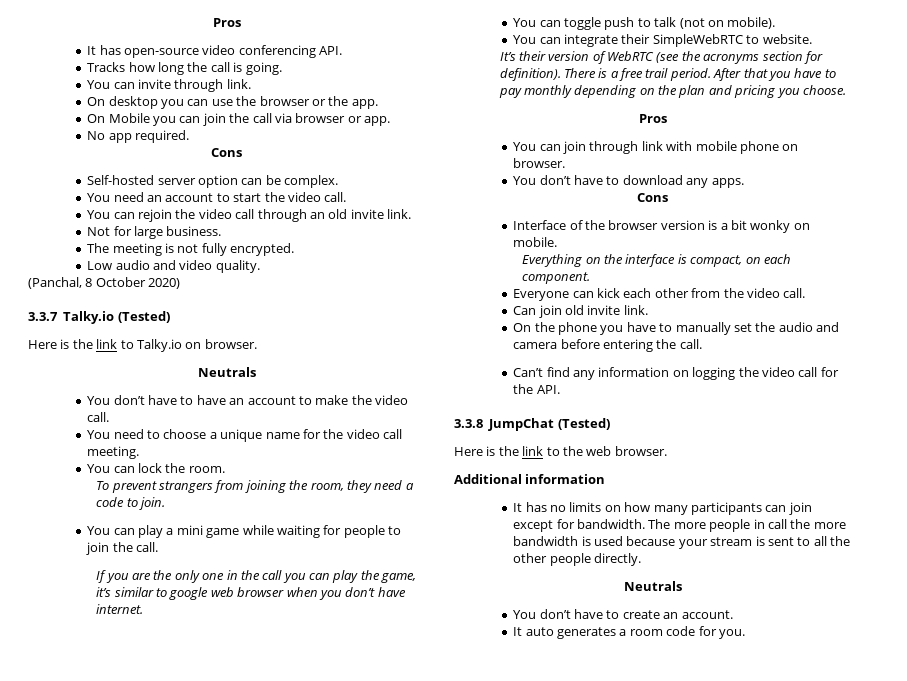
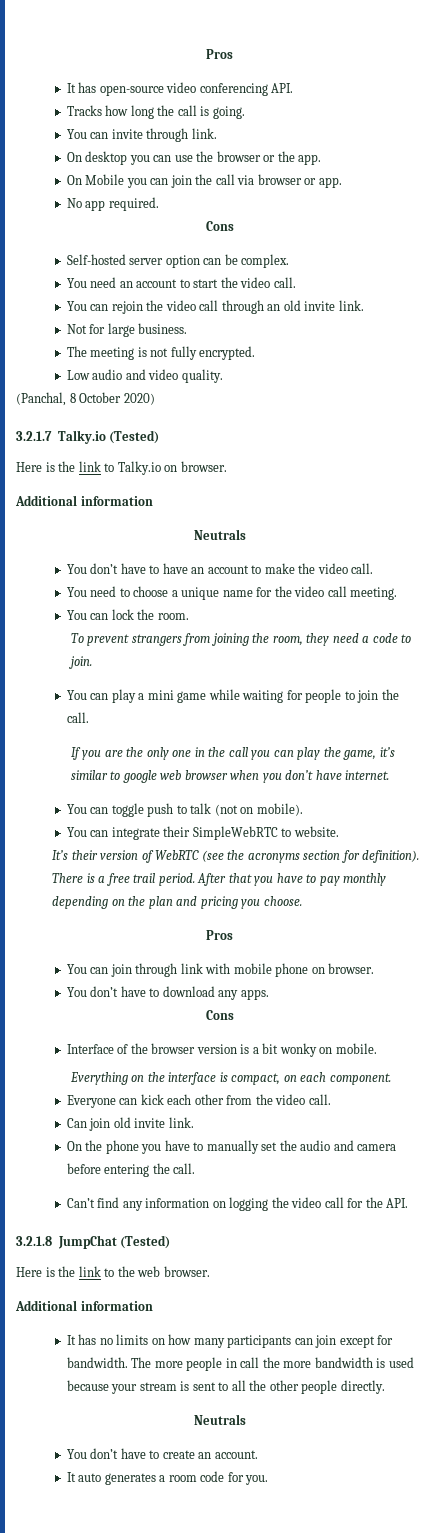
- 3.3.7 Talky.io (Tested)
+ 3.2.1.7 Talky.io (Tested)
  Here is the link to Talky.io on browser.
+ Additional information
- 3.3.8 JumpChat (Tested)
+ 3.2.1.8 JumpChat (Tested)

